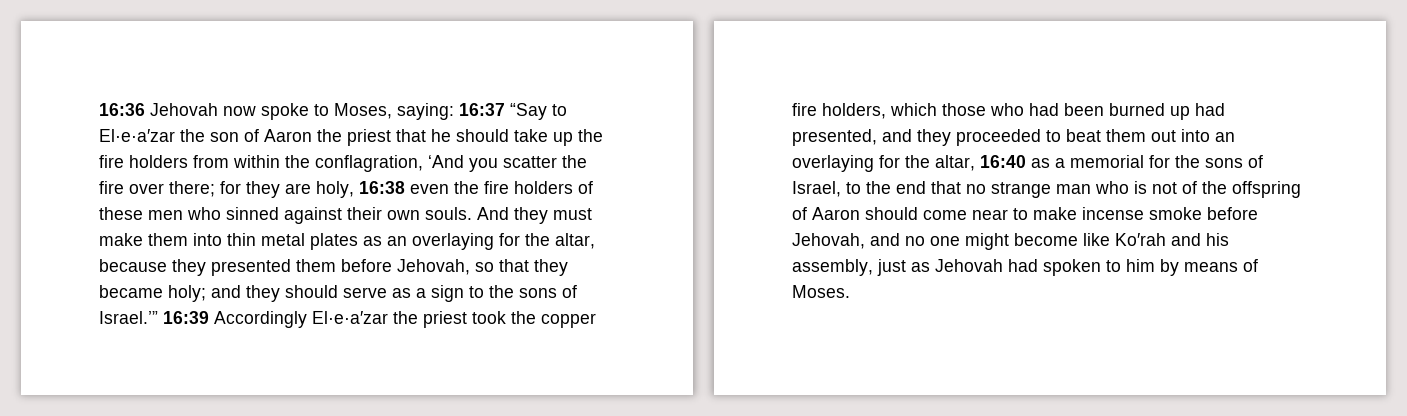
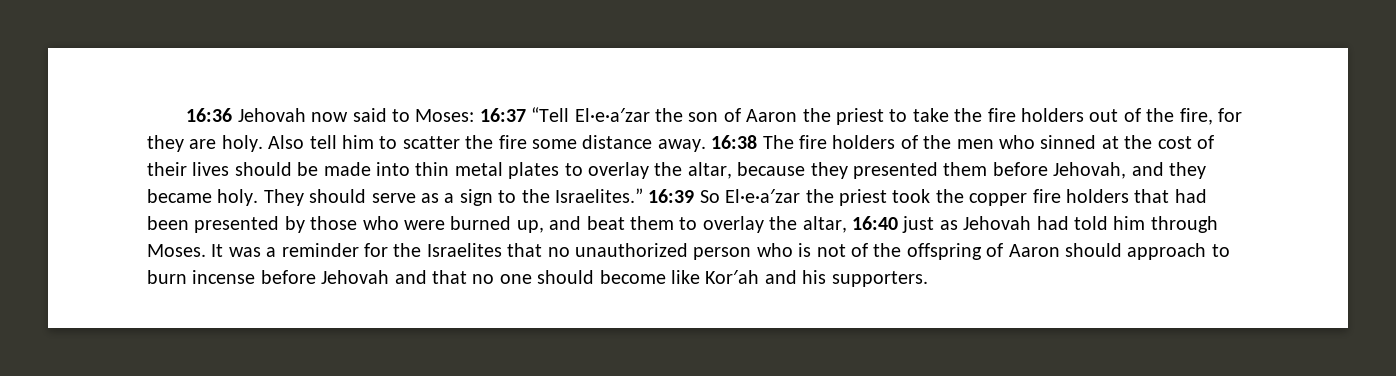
- 16:36 Jehovah now spoke to Moses, saying: 16:37 “Say to El·e·a′zar the son of Aaron the priest that he should take up the fire holders from within the conflagration, ‘And you scatter the fire over there; for they are holy, 16:38 even the fire holders of these men who sinned against their own souls. And they must make them into thin metal plates as an overlaying for the altar, because they presented them before Jehovah, so that they became holy; and they should serve as a sign to the sons of Israel.’” 16:39 Accordingly El·e·a′zar the priest took the copper fire holders, which those who had been burned up had presented, and they proceeded to beat them out into an overlaying for the altar, 16:40 as a memorial for the sons of Israel, to the end that no strange man who is not of the offspring of Aaron should come near to make incense smoke before Jehovah, and no one might become like Ko′rah and his assembly, just as Jehovah had spoken to him by means of Moses.
+ 16:36 Jehovah now said to Moses: 16:37 “Tell El·e·a′zar the son of Aaron the priest to take the fire holders out of the fire, for they are holy. Also tell him to scatter the fire some distance away. 16:38 The fire holders of the men who sinned at the cost of their lives should be made into thin metal plates to overlay the altar, because they presented them before Jehovah, and they became holy. They should serve as a sign to the Israelites.” 16:39 So El·e·a′zar the priest took the copper fire holders that had been presented by those who were burned up, and beat them to overlay the altar, 16:40 just as Jehovah had told him through Moses. It was a reminder for the Israelites that no unauthorized person who is not of the offspring of Aaron should approach to burn incense before Jehovah and that no one should become like Kor′ah and his supporters.

